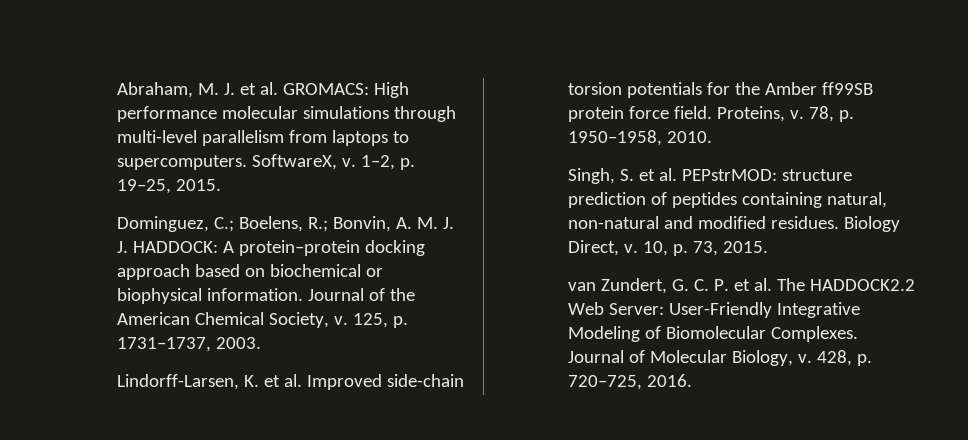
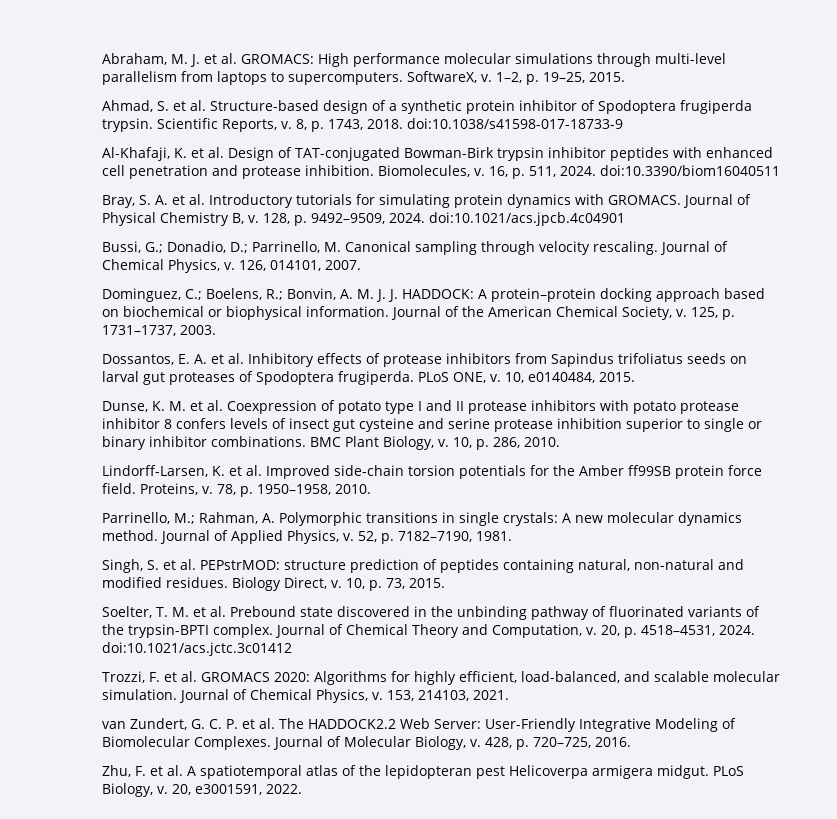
+ Ahmad, S. et al. Structure-based design of a synthetic protein inhibitor of Spodoptera frugiperda trypsin. Scientific Reports, v. 8, p. 1743, 2018. doi:10.1038/s41598-017-18733-9
+ Al-Khafaji, K. et al. Design of TAT-conjugated Bowman-Birk trypsin inhibitor peptides with enhanced cell penetration and protease inhibition. Biomolecules, v. 16, p. 511, 2024. doi:10.3390/biom16040511
+ Bray, S. A. et al. Introductory tutorials for simulating protein dynamics with GROMACS. Journal of Physical Chemistry B, v. 128, p. 9492–9509, 2024. doi:10.1021/acs.jpcb.4c04901
+ Bussi, G.; Donadio, D.; Parrinello, M. Canonical sampling through velocity rescaling. Journal of Chemical Physics, v. 126, 014101, 2007.
+ Dossantos, E. A. et al. Inhibitory effects of protease inhibitors from Sapindus trifoliatus seeds on larval gut proteases of Spodoptera frugiperda. PLoS ONE, v. 10, e0140484, 2015.
+ Dunse, K. M. et al. Coexpression of potato type I and II protease inhibitors with potato protease inhibitor 8 confers levels of insect gut cysteine and serine protease inhibition superior to single or binary inhibitor combinations. BMC Plant Biology, v. 10, p. 286, 2010.
+ Parrinello, M.; Rahman, A. Polymorphic transitions in single crystals: A new molecular dynamics method. Journal of Applied Physics, v. 52, p. 7182–7190, 1981.
+ Soelter, T. M. et al. Prebound state discovered in the unbinding pathway of fluorinated variants of the trypsin-BPTI complex. Journal of Chemical Theory and Computation, v. 20, p. 4518–4531, 2024. doi:10.1021/acs.jctc.3c01412
+ Trozzi, F. et al. GROMACS 2020: Algorithms for highly efficient, load-balanced, and scalable molecular simulation. Journal of Chemical Physics, v. 153, 214103, 2021.
+ Zhu, F. et al. A spatiotemporal atlas of the lepidopteran pest Helicoverpa armigera midgut. PLoS Biology, v. 20, e3001591, 2022.

